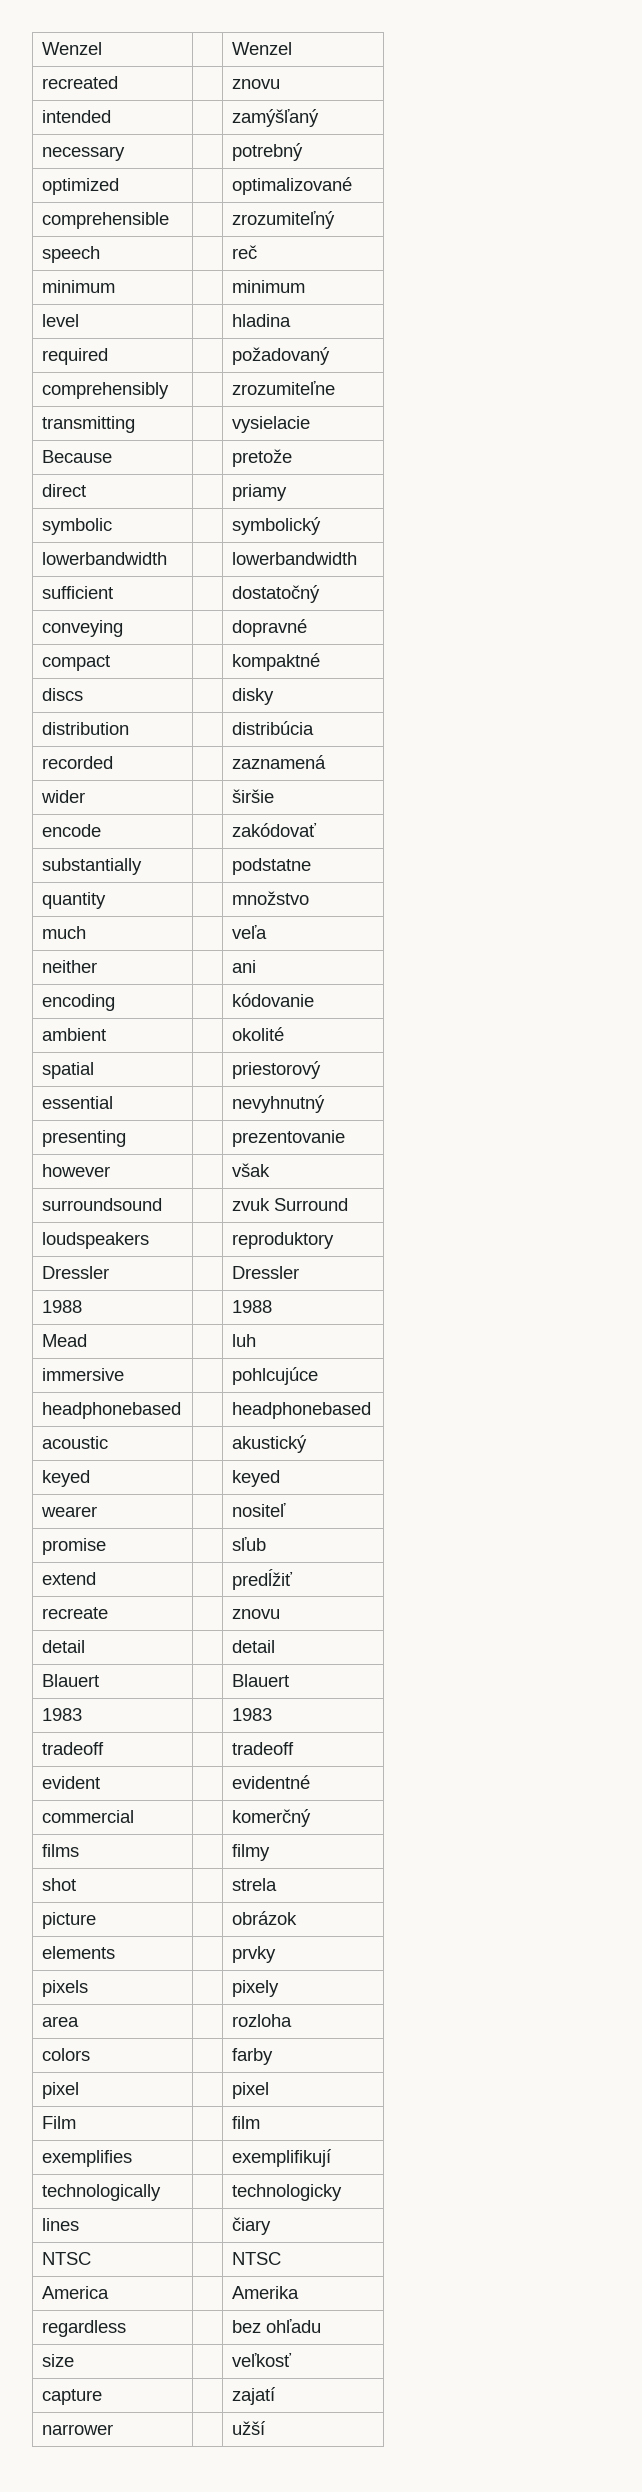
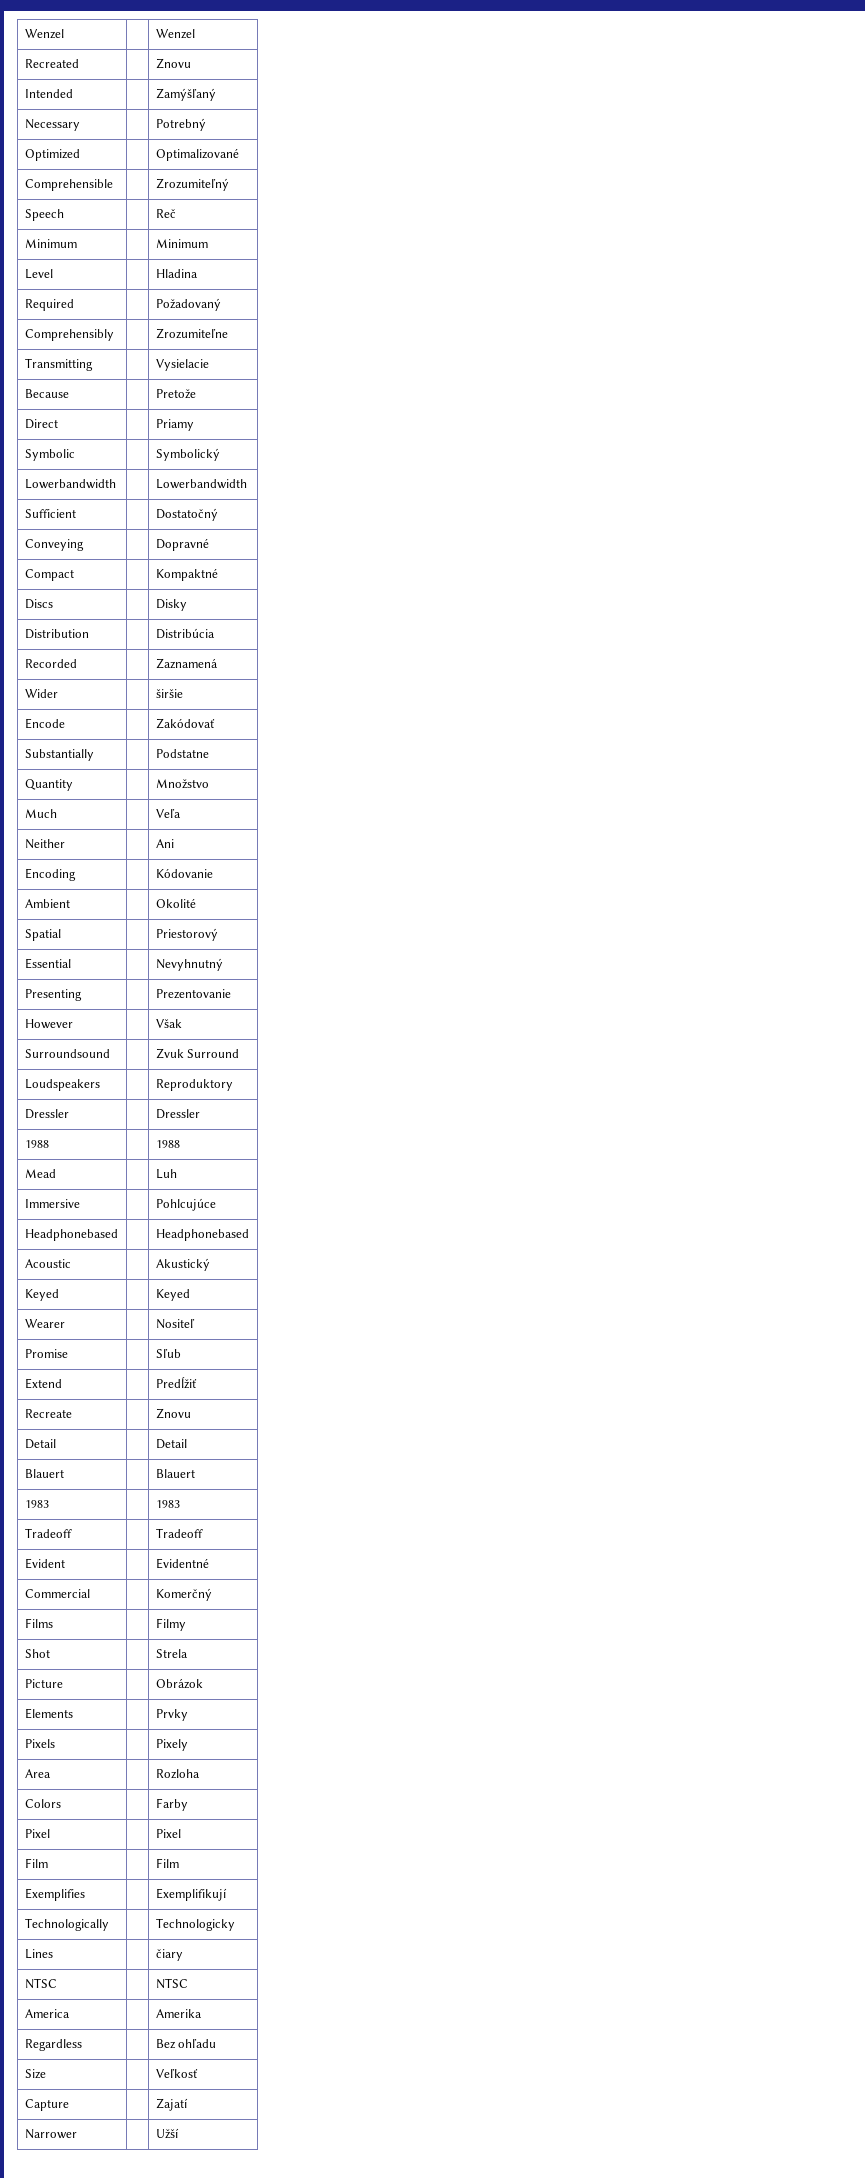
- recreated | | znovu
- intended | | zamýšľaný
- necessary | | potrebný
- optimized | | optimalizované
- comprehensible | | zrozumiteľný
- speech | | reč
- minimum | | minimum
- level | | hladina
- required | | požadovaný
- comprehensibly | | zrozumiteľne
- transmitting | | vysielacie
- Because | | pretože
- direct | | priamy
- symbolic | | symbolický
- lowerbandwidth | | lowerbandwidth
- sufficient | | dostatočný
- conveying | | dopravné
- compact | | kompaktné
- discs | | disky
- distribution | | distribúcia
- recorded | | zaznamená
- wider | | širšie
- encode | | zakódovať
- substantially | | podstatne
- quantity | | množstvo
- much | | veľa
- neither | | ani
- encoding | | kódovanie
- ambient | | okolité
- spatial | | priestorový
- essential | | nevyhnutný
- presenting | | prezentovanie
- however | | však
- surroundsound | | zvuk Surround
+ Recreated | | Znovu
+ Intended | | Zamýšľaný
+ Necessary | | Potrebný
+ Optimized | | Optimalizované
+ Comprehensible | | Zrozumiteľný
+ Speech | | Reč
+ Minimum | | Minimum
+ Level | | Hladina
+ Required | | Požadovaný
+ Comprehensibly | | Zrozumiteľne
+ Transmitting | | Vysielacie
+ Because | | Pretože
+ Direct | | Priamy
+ Symbolic | | Symbolický
+ Lowerbandwidth | | Lowerbandwidth
+ Sufficient | | Dostatočný
+ Conveying | | Dopravné
+ Compact | | Kompaktné
+ Discs | | Disky
+ Distribution | | Distribúcia
+ Recorded | | Zaznamená
+ Wider | | širšie
+ Encode | | Zakódovať
+ Substantially | | Podstatne
+ Quantity | | Množstvo
+ Much | | Veľa
+ Neither | | Ani
+ Encoding | | Kódovanie
+ Ambient | | Okolité
+ Spatial | | Priestorový
+ Essential | | Nevyhnutný
+ Presenting | | Prezentovanie
+ However | | Však
+ Surroundsound | | Zvuk Surround
- loudspeakers | | reproduktory
+ Loudspeakers | | Reproduktory
- Mead | | luh
- immersive | | pohlcujúce
- headphonebased | | headphonebased
- acoustic | | akustický
- keyed | | keyed
- wearer | | nositeľ
- promise | | sľub
- extend | | predĺžiť
- recreate | | znovu
- detail | | detail
+ Mead | | Luh
+ Immersive | | Pohlcujúce
+ Headphonebased | | Headphonebased
+ Acoustic | | Akustický
+ Keyed | | Keyed
+ Wearer | | Nositeľ
+ Promise | | Sľub
+ Extend | | Predĺžiť
+ Recreate | | Znovu
+ Detail | | Detail
  Blauert | | Blauert
  1983 | | 1983
- tradeoff | | tradeoff
- evident | | evidentné
- commercial | | komerčný
- films | | filmy
- shot | | strela
- picture | | obrázok
- elements | | prvky
- pixels | | pixely
- area | | rozloha
- colors | | farby
- pixel | | pixel
- Film | | film
- exemplifies | | exemplifikují
- technologically | | technologicky
- lines | | čiary
+ Tradeoff | | Tradeoff
+ Evident | | Evidentné
+ Commercial | | Komerčný
+ Films | | Filmy
+ Shot | | Strela
+ Picture | | Obrázok
+ Elements | | Prvky
+ Pixels | | Pixely
+ Area | | Rozloha
+ Colors | | Farby
+ Pixel | | Pixel
+ Film | | Film
+ Exemplifies | | Exemplifikují
+ Technologically | | Technologicky
+ Lines | | čiary
- regardless | | bez ohľadu
+ Regardless | | Bez ohľadu
- size | | veľkosť
- capture | | zajatí
- narrower | | užší
+ Size | | Veľkosť
+ Capture | | Zajatí
+ Narrower | | Užší

